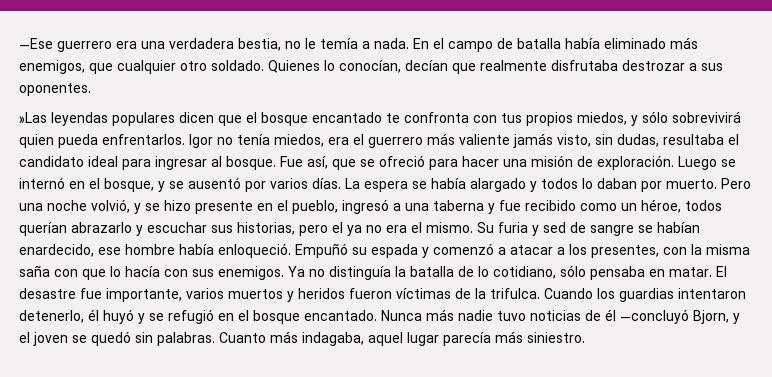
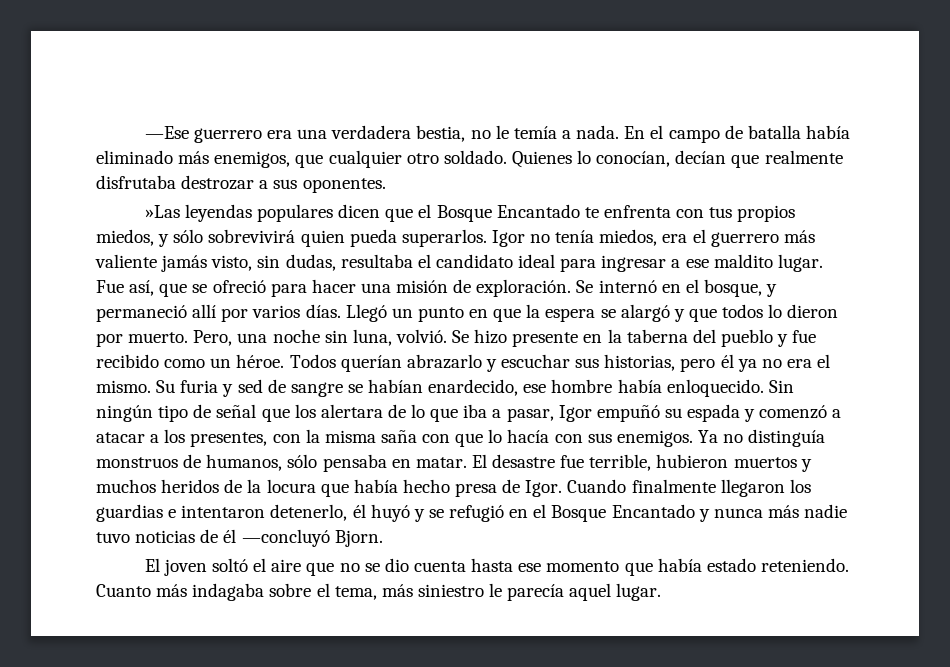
- »Las leyendas populares dicen que el bosque encantado te confronta con tus propios miedos, y sólo sobrevivirá quien pueda enfrentarlos.
+ »Las leyendas populares dicen que el Bosque Encantado te enfrenta con tus propios miedos, y sólo sobrevivirá quien pueda superarlos.
- Igor no tenía miedos, era el guerrero más valiente jamás visto, sin dudas, resultaba el candidato ideal para ingresar al bosque.
+ Igor no tenía miedos, era el guerrero más valiente jamás visto, sin dudas, resultaba el candidato ideal para ingresar a ese maldito lugar.
- Luego se internó en el bosque, y se ausentó por varios días.
+ Se internó en el bosque, y permaneció allí por varios días.
- La espera se había alargado y todos lo daban por muerto.
+ Llegó un punto en que la espera se alargó y que todos lo dieron por muerto.
- Pero una noche volvió, y se hizo presente en el pueblo, ingresó a una taberna y fue recibido como un héroe, todos querían abrazarlo y escuchar sus historias, pero el ya no era el mismo.
+ Pero, una noche sin luna, volvió. Se hizo presente en la taberna del pueblo y fue recibido como un héroe. Todos querían abrazarlo y escuchar sus historias, pero él ya no era el mismo.
- Su furia y sed de sangre se habían enardecido, ese hombre había enloqueció. Empuñó su espada y comenzó a atacar a los presentes, con la misma saña con que lo hacía con sus enemigos.
+ Su furia y sed de sangre se habían enardecido, ese hombre había enloquecido. Sin ningún tipo de señal que los alertara de lo que iba a pasar, Igor empuñó su espada y comenzó a atacar a los presentes, con la misma saña con que lo hacía con sus enemigos.
- Ya no distinguía la batalla de lo cotidiano, sólo pensaba en matar.
+ Ya no distinguía monstruos de humanos, sólo pensaba en matar.
- El desastre fue importante, varios muertos y heridos fueron víctimas de la trifulca. Cuando los guardias intentaron detenerlo, él huyó y se refugió en el bosque encantado. Nunca más nadie tuvo noticias de él —concluyó Bjorn, y el joven se quedó sin palabras. Cuanto más indagaba, aquel lugar parecía más siniestro.
+ El desastre fue terrible, hubieron muertos y muchos heridos de la locura que había hecho presa de Igor. Cuando finalmente llegaron los guardias e intentaron detenerlo, él huyó y se refugió en el Bosque Encantado y nunca más nadie tuvo noticias de él —concluyó Bjorn.
+ El joven soltó el aire que no se dio cuenta hasta ese momento que había estado reteniendo. Cuanto más indagaba sobre el tema, más siniestro le parecía aquel lugar.

